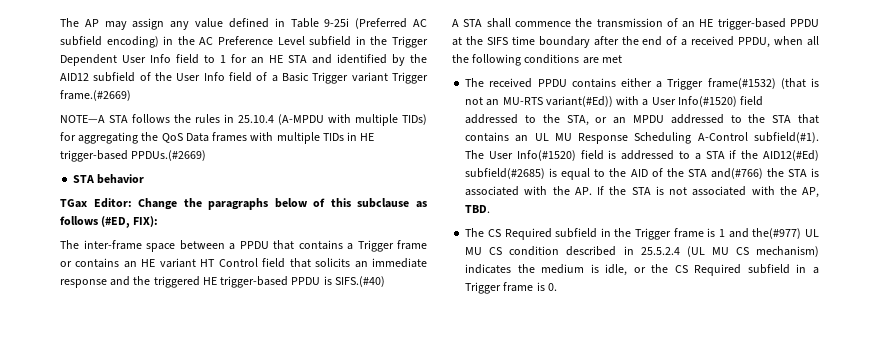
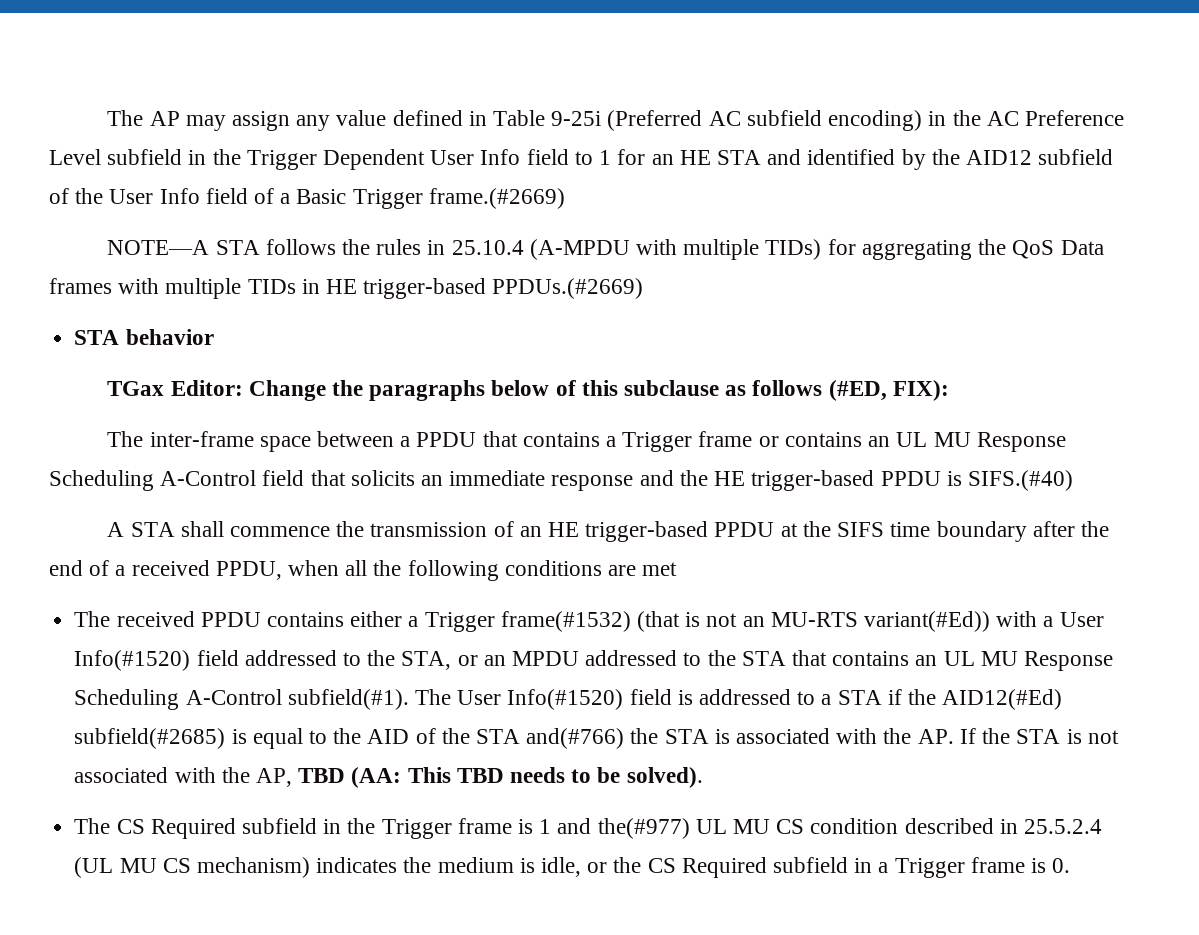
- The AP may assign any value defined in Table 9-25i (Preferred AC subfield encoding) in the AC Preference Level subfield in the Trigger Dependent User Info field to 1 for an HE STA and identified by the AID12 subfield of the User Info field of a Basic Trigger variant Trigger frame.(#2669)
+ The AP may assign any value defined in Table 9-25i (Preferred AC subfield encoding) in the AC Preference Level subfield in the Trigger Dependent User Info field to 1 for an HE STA and identified by the AID12 subfield of the User Info field of a Basic Trigger frame.(#2669)
- The inter-frame space between a PPDU that contains a Trigger frame or contains an HE variant HT Control field that solicits an immediate response and the triggered HE trigger-based PPDU is SIFS.(#40)
+ The inter-frame space between a PPDU that contains a Trigger frame or contains an UL MU Response Scheduling A-Control field that solicits an immediate response and the HE trigger-based PPDU is SIFS.(#40)
- The User Info(#1520) field is addressed to a STA if the AID12(#Ed) subfield(#2685) is equal to the AID of the STA and(#766) the STA is associated with the AP. If the STA is not associated with the AP, TBD.
+ The User Info(#1520) field is addressed to a STA if the AID12(#Ed) subfield(#2685) is equal to the AID of the STA and(#766) the STA is associated with the AP. If the STA is not associated with the AP, TBD (AA: This TBD needs to be solved).

